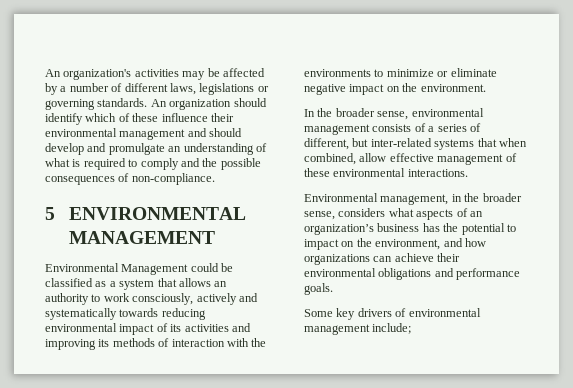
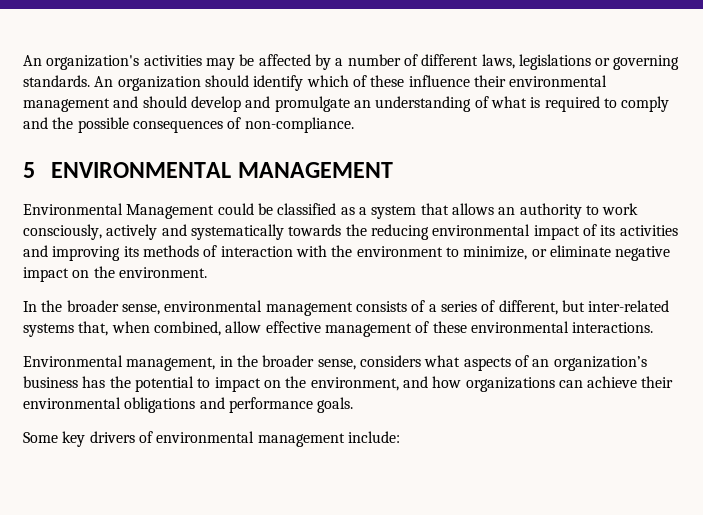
- Environmental Management could be classified as a system that allows an authority to work consciously, actively and systematically towards reducing environmental impact of its activities and improving its methods of interaction with the environments to minimize or eliminate negative impact on the environment.
+ Environmental Management could be classified as a system that allows an authority to work consciously, actively and systematically towards the reducing environmental impact of its activities and improving its methods of interaction with the environment to minimize, or eliminate negative impact on the environment.
- In the broader sense, environmental management consists of a series of different, but inter-related systems that when combined, allow effective management of these environmental interactions.
+ In the broader sense, environmental management consists of a series of different, but inter-related systems that, when combined, allow effective management of these environmental interactions.
- Some key drivers of environmental management include;
+ Some key drivers of environmental management include:

